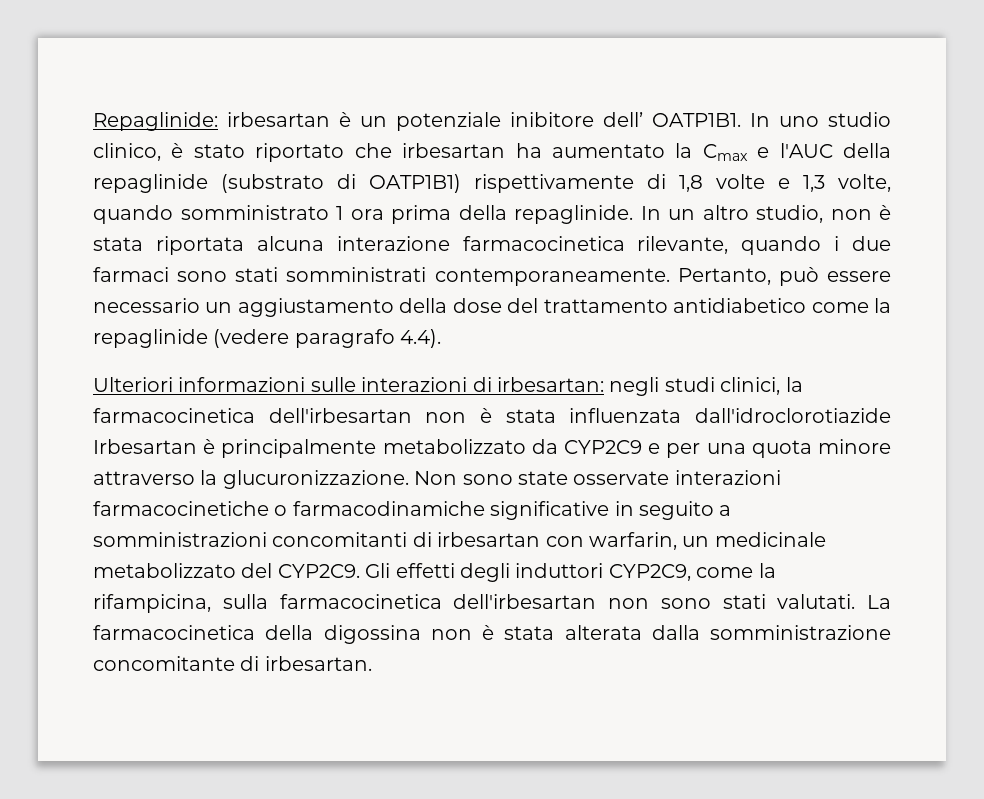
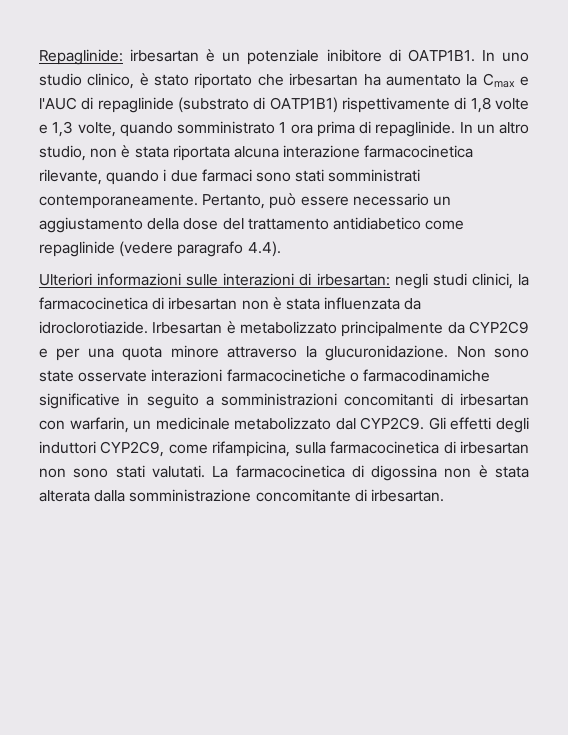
- Repaglinide: irbesartan è un potenziale inibitore dell’ OATP1B1.
+ Repaglinide: irbesartan è un potenziale inibitore di OATP1B1.
- In uno studio clinico, è stato riportato che irbesartan ha aumentato la Cmax e l'AUC della repaglinide (substrato di OATP1B1) rispettivamente di 1,8 volte e 1,3 volte, quando somministrato 1 ora prima della repaglinide.
+ In uno studio clinico, è stato riportato che irbesartan ha aumentato la Cmax e l'AUC di repaglinide (substrato di OATP1B1) rispettivamente di 1,8 volte e 1,3 volte, quando somministrato 1 ora prima di repaglinide.
- Pertanto, può essere necessario un aggiustamento della dose del trattamento antidiabetico come la repaglinide (vedere paragrafo 4.4).
+ Pertanto, può essere necessario un aggiustamento della dose del trattamento antidiabetico come repaglinide (vedere paragrafo 4.4).
- Ulteriori informazioni sulle interazioni di irbesartan: negli studi clinici, la farmacocinetica dell'irbesartan non è stata influenzata dall'idroclorotiazide Irbesartan è principalmente metabolizzato da CYP2C9 e per una quota minore attraverso la glucuronizzazione.
+ Ulteriori informazioni sulle interazioni di irbesartan: negli studi clinici, la farmacocinetica di irbesartan non è stata influenzata da idroclorotiazide. Irbesartan è metabolizzato principalmente da CYP2C9 e per una quota minore attraverso la glucuronidazione.
- Non sono state osservate interazioni farmacocinetiche o farmacodinamiche significative in seguito a somministrazioni concomitanti di irbesartan con warfarin, un medicinale metabolizzato del CYP2C9.
+ Non sono state osservate interazioni farmacocinetiche o farmacodinamiche significative in seguito a somministrazioni concomitanti di irbesartan con warfarin, un medicinale metabolizzato dal CYP2C9.
- Gli effetti degli induttori CYP2C9, come la rifampicina, sulla farmacocinetica dell'irbesartan non sono stati valutati.
+ Gli effetti degli induttori CYP2C9, come rifampicina, sulla farmacocinetica di irbesartan non sono stati valutati.
- La farmacocinetica della digossina non è stata alterata dalla somministrazione concomitante di irbesartan.
+ La farmacocinetica di digossina non è stata alterata dalla somministrazione concomitante di irbesartan.

